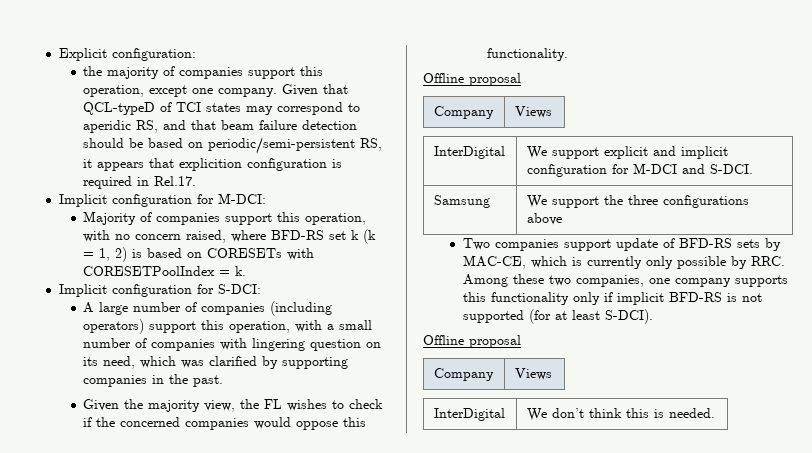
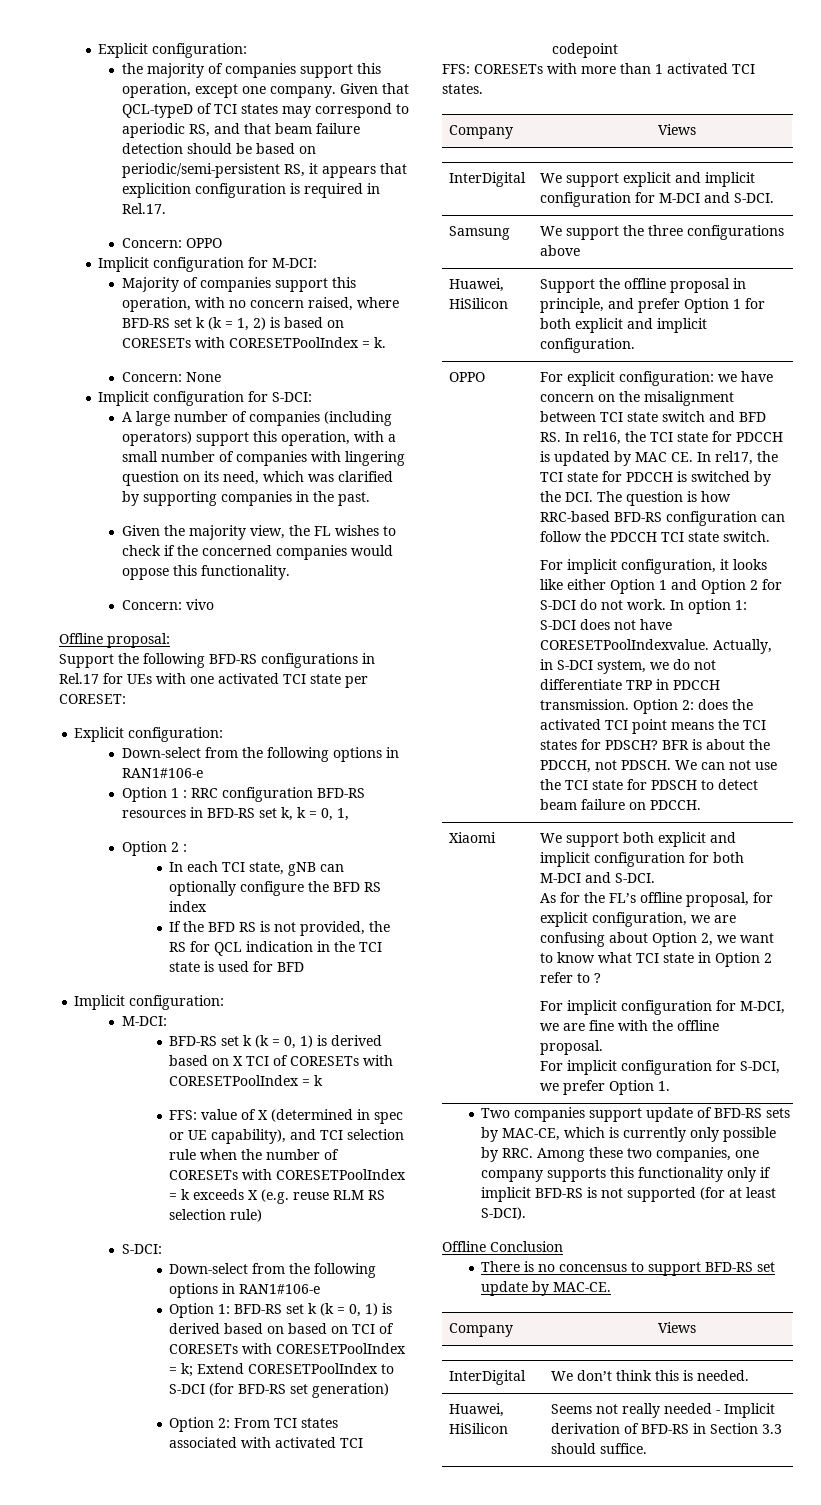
- Given that QCL-typeD of TCI states may correspond to aperidic RS, and that beam failure detection should be based on periodic/semi-persistent RS, it appears that explicition configuration is required in Rel.17.
+ Given that QCL-typeD of TCI states may correspond to aperiodic RS, and that beam failure detection should be based on periodic/semi-persistent RS, it appears that explicition configuration is required in Rel.17.
+ Concern: OPPO
+ Concern: None
  Given the majority view, the FL wishes to check if the concerned companies would oppose this functionality.
- Offline proposal
+ Concern: vivo
+ Offline proposal:
+ Support the following BFD-RS configurations in Rel.17 for UEs with one activated TCI state per CORESET:
+ Explicit configuration:
+ Down-select from the following options in RAN1#106-e
+ Option 1 : RRC configuration BFD-RS resources in BFD-RS set k, k = 0, 1,
+ Option 2 :
+ In each TCI state, gNB can optionally configure the BFD RS index
+ If the BFD RS is not provided, the RS for QCL indication in the TCI state is used for BFD
+ Implicit configuration:
+ M-DCI:
+ BFD-RS set k (k = 0, 1) is derived based on X TCI of CORESETs with CORESETPoolIndex = k
+ FFS: value of X (determined in spec or UE capability), and TCI selection rule when the number of CORESETs with CORESETPoolIndex = k exceeds X (e.g. reuse RLM RS selection rule)
+ S-DCI:
+ Down-select from the following options in RAN1#106-e
+ Option 1: BFD-RS set k (k = 0, 1) is derived based on based on TCI of CORESETs with CORESETPoolIndex = k; Extend CORESETPoolIndex to S-DCI (for BFD-RS set generation)
+ Option 2: From TCI states associated with activated TCI codepoint
+ FFS: CORESETs with more than 1 activated TCI states.
+ Huawei, HiSilicon | Support the offline proposal in principle, and prefer Option 1 for both explicit and implicit configuration.
+ OPPO | For explicit configuration: we have concern on the misalignment between TCI state switch and BFD RS. In rel16, the TCI state for PDCCH is updated by MAC CE. In rel17, the TCI state for PDCCH is switched by the DCI. The question is how RRC-based BFD-RS configuration can follow the PDCCH TCI state switch.
+ For implicit configuration, it looks like either Option 1 and Option 2 for S-DCI do not work. In option 1: S-DCI does not have CORESETPoolIndexvalue. Actually, in S-DCI system, we do not differentiate TRP in PDCCH transmission. Option 2: does the activated TCI point means the TCI states for PDSCH? BFR is about the PDCCH, not PDSCH. We can not use the TCI state for PDSCH to detect beam failure on PDCCH.
+ Xiaomi | We support both explicit and implicit configuration for both M-DCI and S-DCI.
+ As for the FL’s offline proposal, for explicit configuration, we are confusing about Option 2, we want to know what TCI state in Option 2 refer to ?
+ For implicit configuration for M-DCI, we are fine with the offline proposal.
+ For implicit configuration for S-DCI, we prefer Option 1.
  Two companies support update of BFD-RS sets by MAC-CE, which is currently only possible by RRC. Among these two companies, one company supports this functionality only if implicit BFD-RS is not supported (for at least S-DCI).
- Offline proposal
+ Offline Conclusion
+ There is no concensus to support BFD-RS set update by MAC-CE.
+ Huawei, HiSilicon | Seems not really needed - Implicit derivation of BFD-RS in Section 3.3 should suffice.

